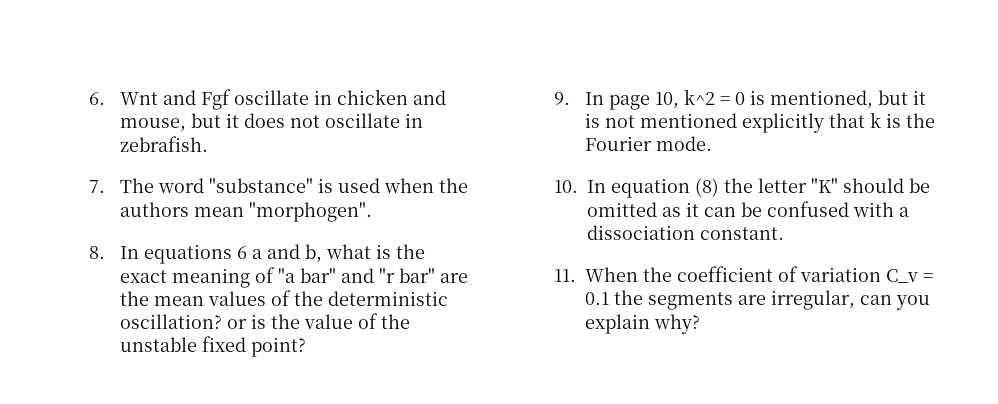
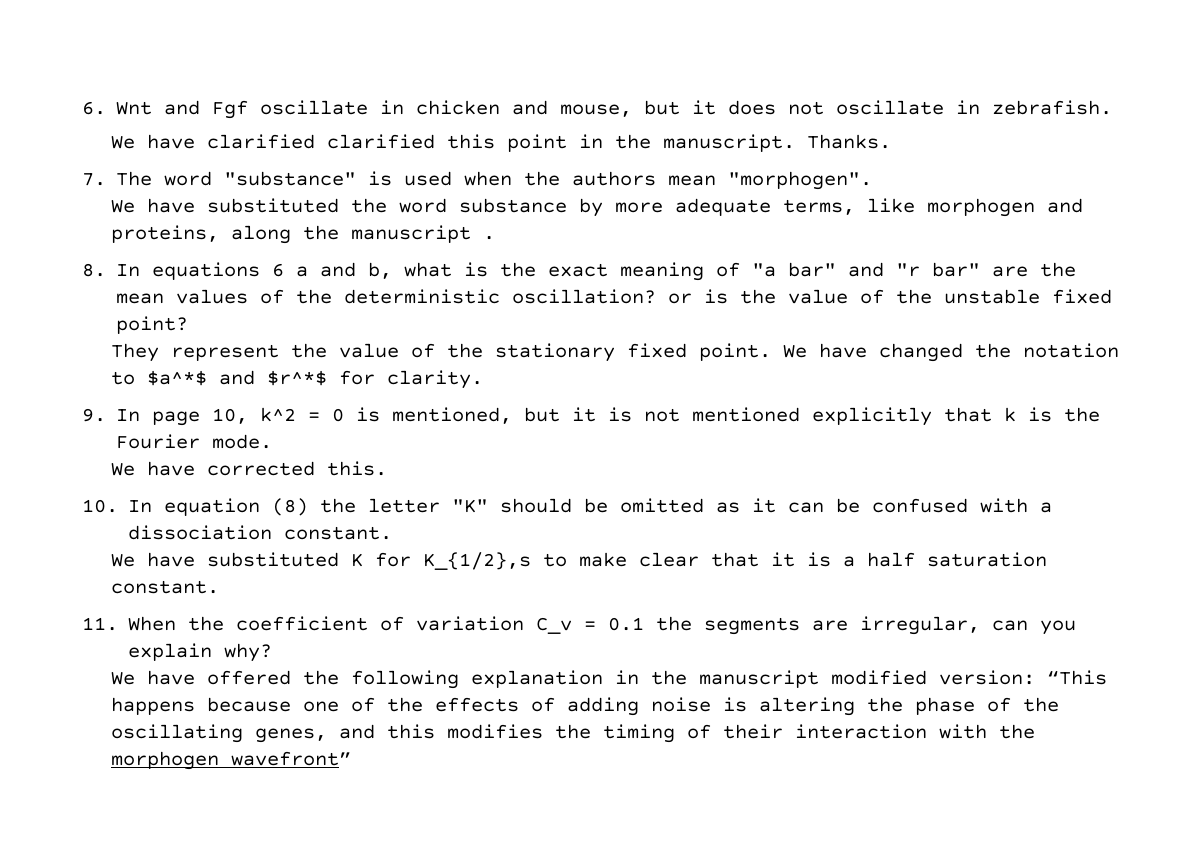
+ We have clarified clarified this point in the manuscript. Thanks.
+ We have substituted the word substance by more adequate terms, like morphogen and proteins, along the manuscript .
+ They represent the value of the stationary fixed point. We have changed the notation to $a^*$ and $r^*$ for clarity.
+ We have corrected this.
+ We have substituted K for K_{1/2},s to make clear that it is a half saturation constant.
+ We have offered the following explanation in the manuscript modified version: “This happens because one of the effects of adding noise is altering the phase of the oscillating genes, and this modifies the timing of their interaction with the morphogen wavefront”

